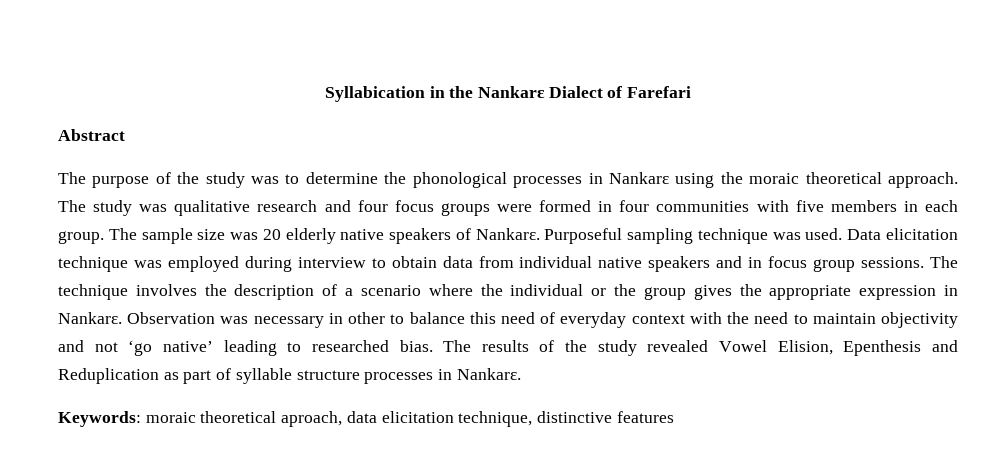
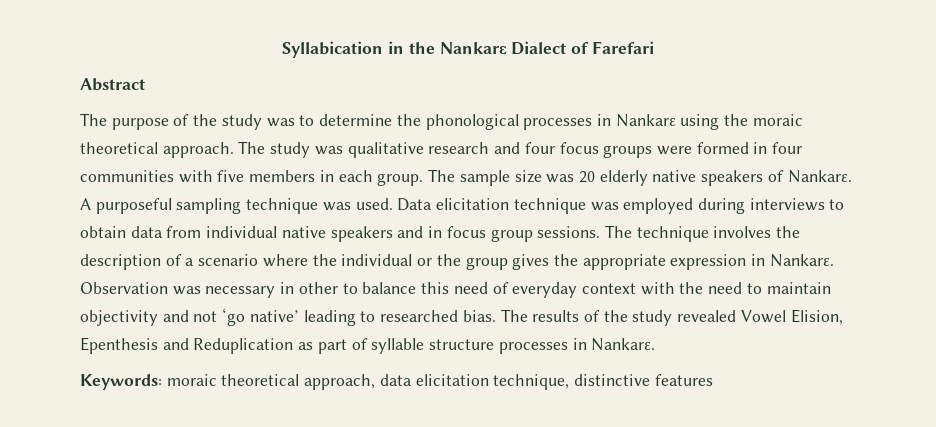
- Purposeful sampling technique was used.
+ A purposeful sampling technique was used.
- Data elicitation technique was employed during interview to obtain data from individual native speakers and in focus group sessions.
+ Data elicitation technique was employed during interviews to obtain data from individual native speakers and in focus group sessions.
- Keywords: moraic theoretical aproach, data elicitation technique, distinctive features
+ Keywords: moraic theoretical approach, data elicitation technique, distinctive features

